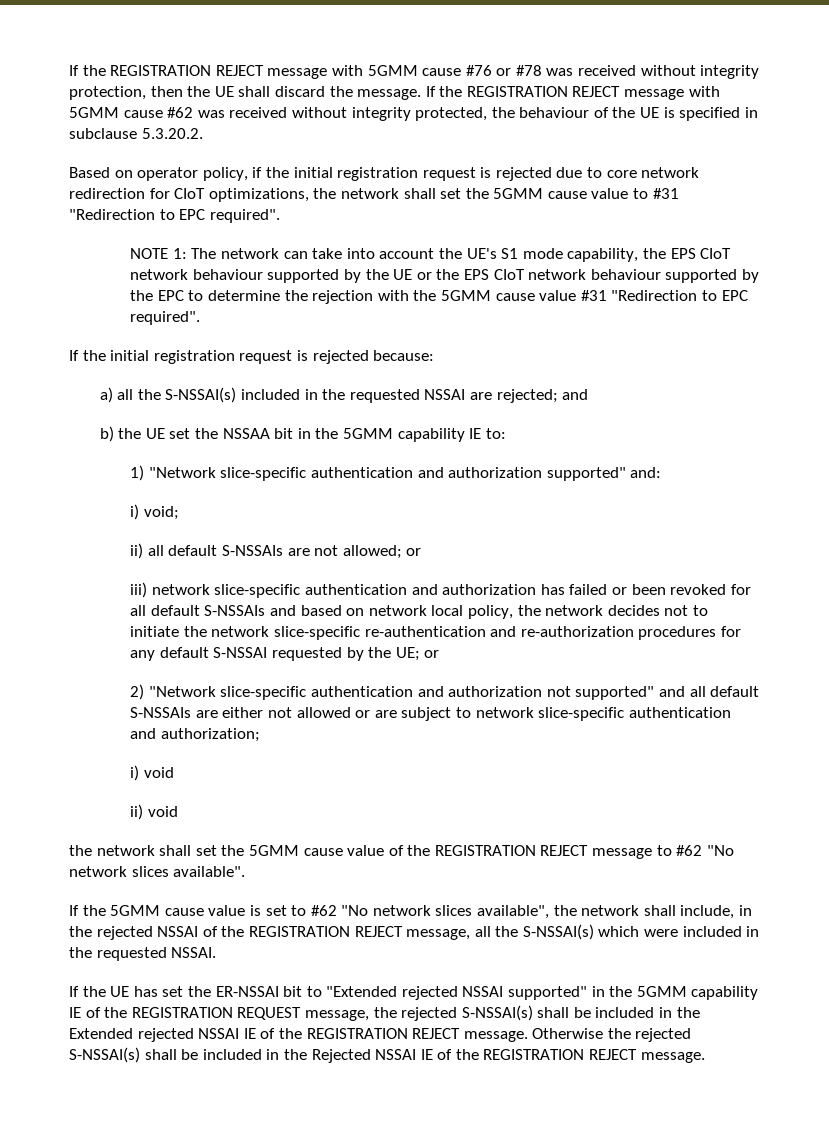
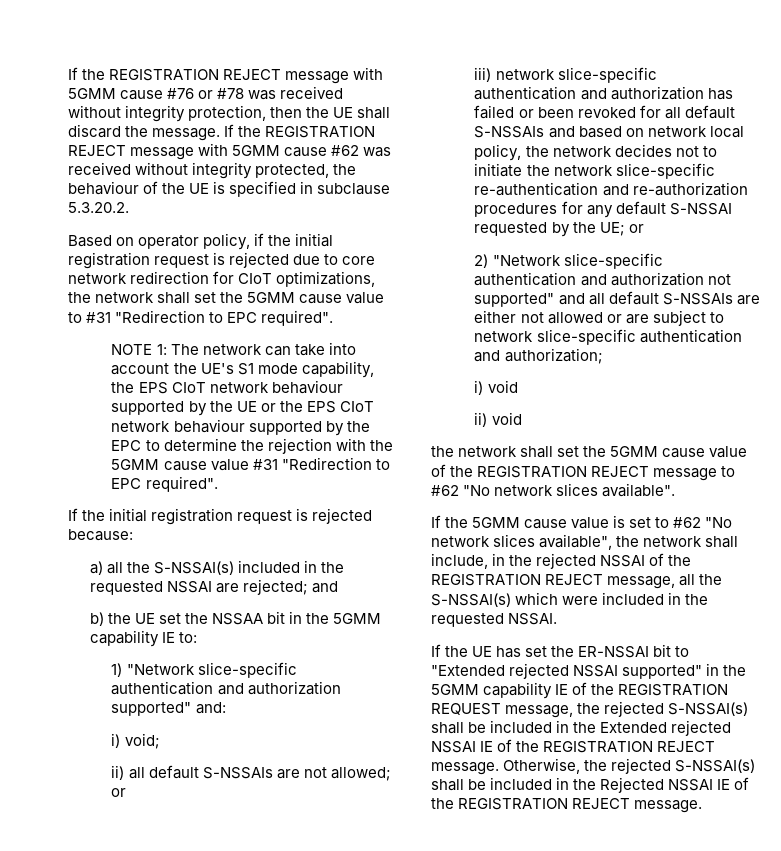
- Otherwise the rejected S-NSSAI(s) shall be included in the Rejected NSSAI IE of the REGISTRATION REJECT message.
+ Otherwise, the rejected S-NSSAI(s) shall be included in the Rejected NSSAI IE of the REGISTRATION REJECT message.

